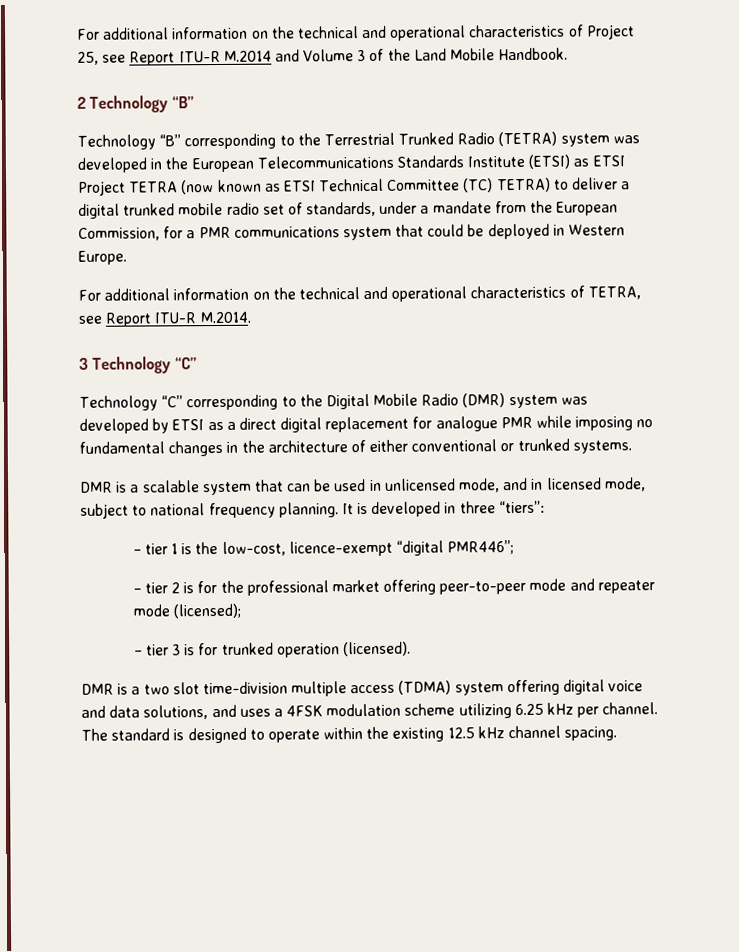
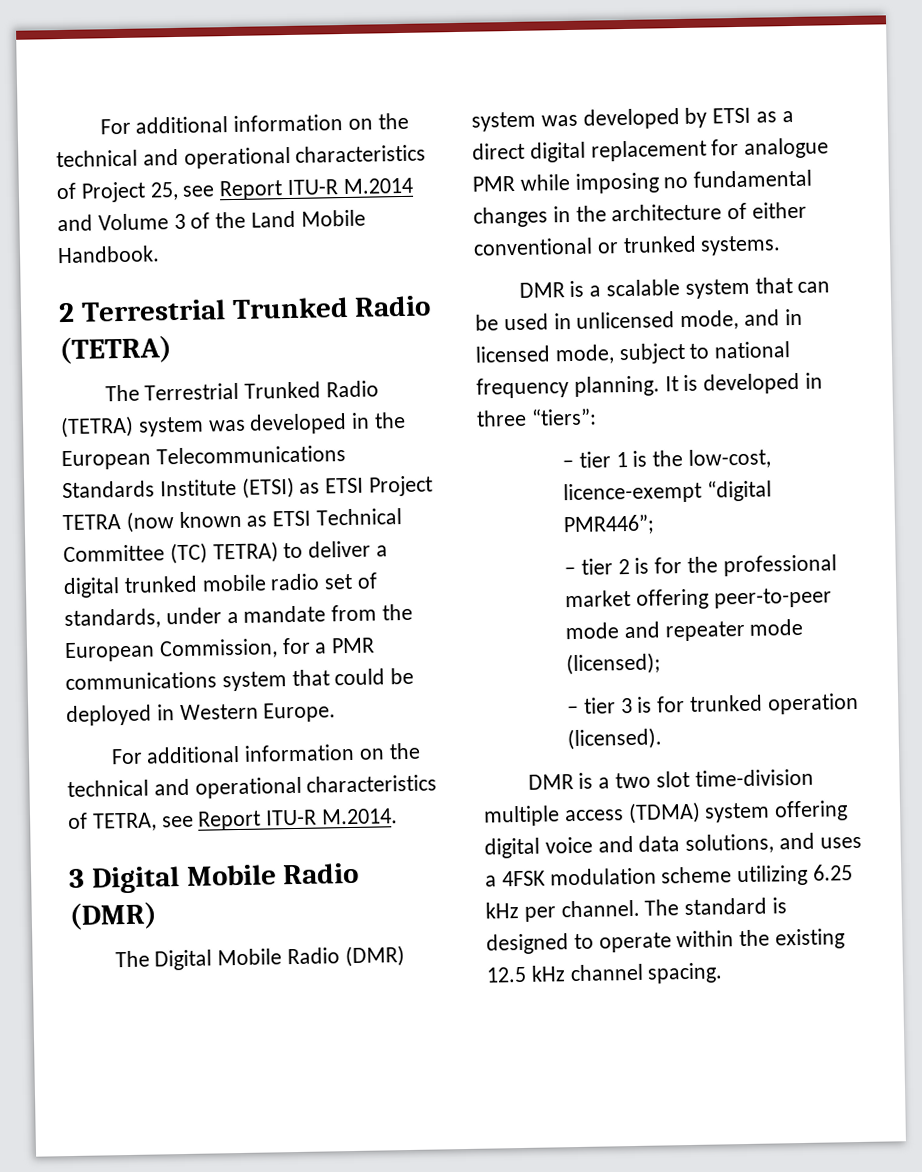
- 2 Technology “B”
- Technology “B” corresponding to the Terrestrial Trunked Radio (TETRA) system was developed in the European Telecommunications Standards Institute (ETSI) as ETSI Project TETRA (now known as ETSI Technical Committee (TC) TETRA) to deliver a digital trunked mobile radio set of standards, under a mandate from the European Commission, for a PMR communications system that could be deployed in Western Europe.
+ 2 Terrestrial Trunked Radio (TETRA)
+ The Terrestrial Trunked Radio (TETRA) system was developed in the European Telecommunications Standards Institute (ETSI) as ETSI Project TETRA (now known as ETSI Technical Committee (TC) TETRA) to deliver a digital trunked mobile radio set of standards, under a mandate from the European Commission, for a PMR communications system that could be deployed in Western Europe.
- 3 Technology “C”
- Technology “C” corresponding to the Digital Mobile Radio (DMR) system was developed by ETSI as a direct digital replacement for analogue PMR while imposing no fundamental changes in the architecture of either conventional or trunked systems.
+ 3 Digital Mobile Radio (DMR)
+ The Digital Mobile Radio (DMR) system was developed by ETSI as a direct digital replacement for analogue PMR while imposing no fundamental changes in the architecture of either conventional or trunked systems.

